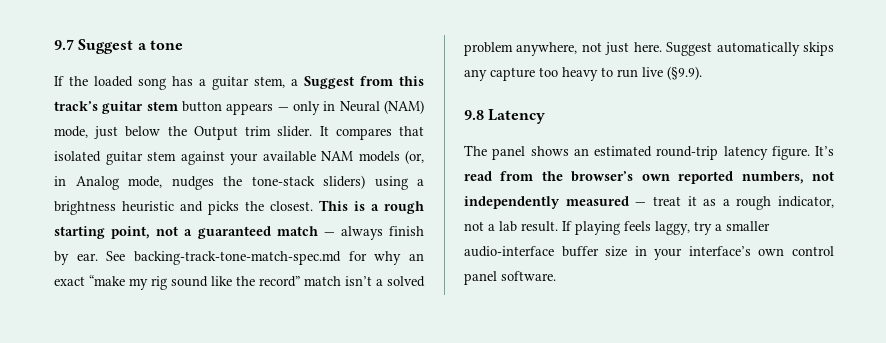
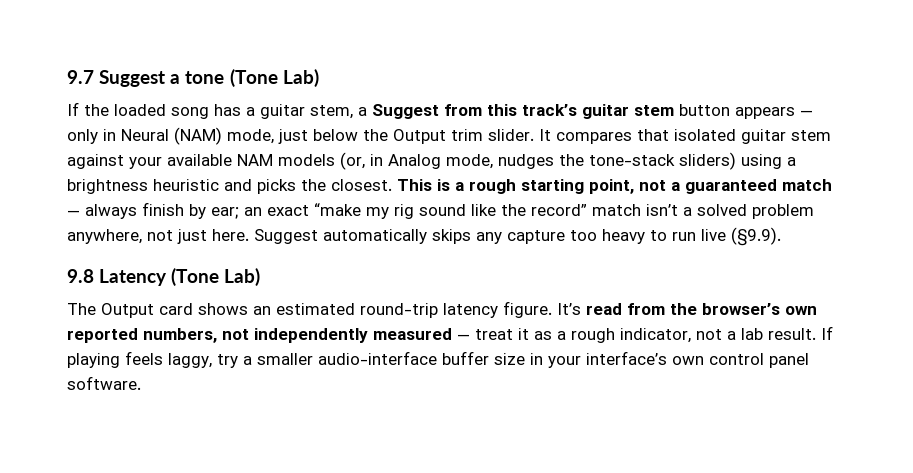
- 9.7 Suggest a tone
+ 9.7 Suggest a tone (Tone Lab)
- This is a rough starting point, not a guaranteed match — always finish by ear. See backing-track-tone-match-spec.md for why an exact “make my rig sound like the record” match isn’t a solved problem anywhere, not just here.
+ This is a rough starting point, not a guaranteed match — always finish by ear; an exact “make my rig sound like the record” match isn’t a solved problem anywhere, not just here.
- 9.8 Latency
+ 9.8 Latency (Tone Lab)
- The panel shows an estimated round-trip latency figure.
+ The Output card shows an estimated round-trip latency figure.

